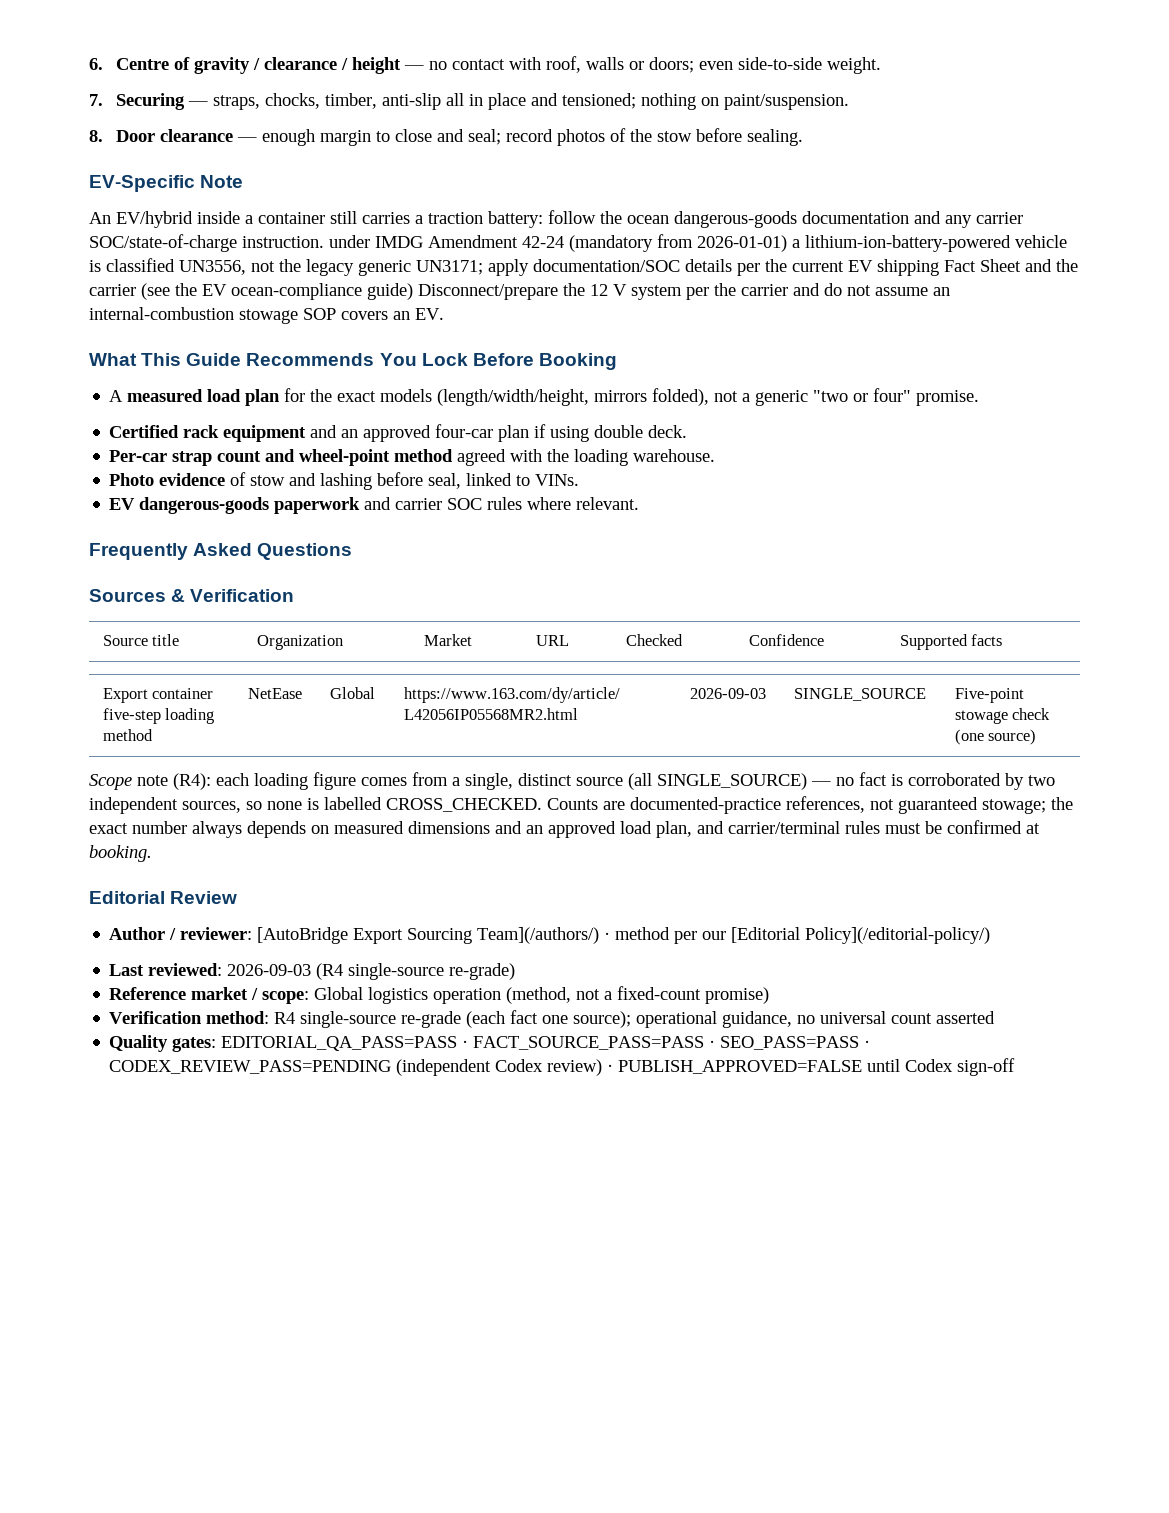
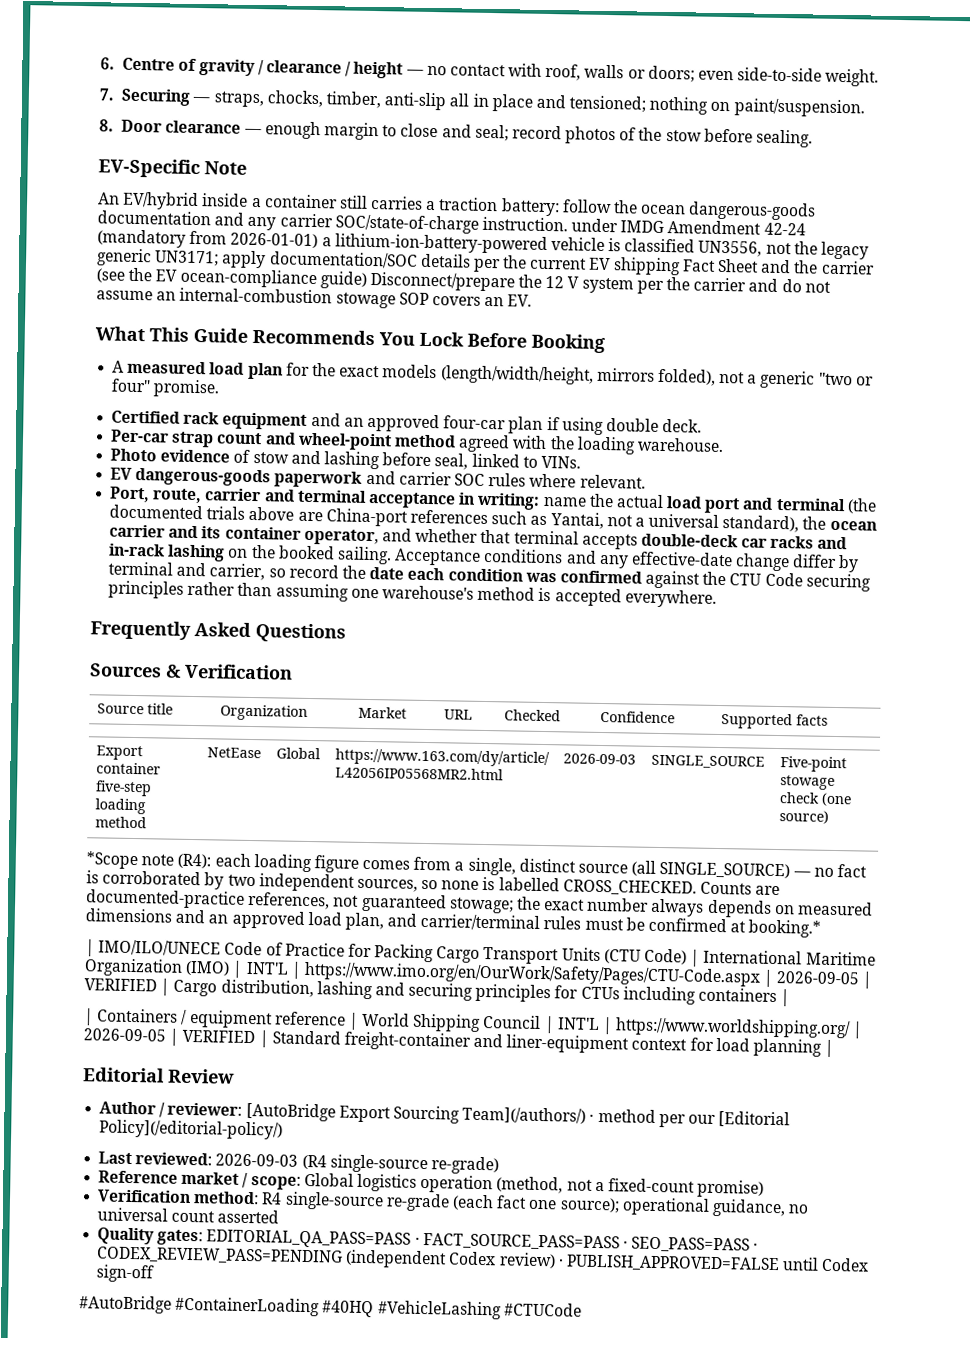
+ Port, route, carrier and terminal acceptance in writing: name the actual load port and terminal (the documented trials above are China-port references such as Yantai, not a universal standard), the ocean carrier and its container operator, and whether that terminal accepts double-deck car racks and in-rack lashing on the booked sailing. Acceptance conditions and any effective-date change differ by terminal and carrier, so record the date each condition was confirmed against the CTU Code securing principles rather than assuming one warehouse's method is accepted everywhere.
- Scope note (R4): each loading figure comes from a single, distinct source (all SINGLE_SOURCE) — no fact is corroborated by two independent sources, so none is labelled CROSS_CHECKED.
+ *Scope note (R4): each loading figure comes from a single, distinct source (all SINGLE_SOURCE) — no fact is corroborated by two independent sources, so none is labelled CROSS_CHECKED.
- Counts are documented-practice references, not guaranteed stowage; the exact number always depends on measured dimensions and an approved load plan, and carrier/terminal rules must be confirmed at booking.
+ Counts are documented-practice references, not guaranteed stowage; the exact number always depends on measured dimensions and an approved load plan, and carrier/terminal rules must be confirmed at booking.*
+ | IMO/ILO/UNECE Code of Practice for Packing Cargo Transport Units (CTU Code) | International Maritime Organization (IMO) | INT'L | https://www.imo.org/en/OurWork/Safety/Pages/CTU-Code.aspx | 2026-09-05 | VERIFIED | Cargo distribution, lashing and securing principles for CTUs including containers |
+ | Containers / equipment reference | World Shipping Council | INT'L | https://www.worldshipping.org/ | 2026-09-05 | VERIFIED | Standard freight-container and liner-equipment context for load planning |
+ #AutoBridge #ContainerLoading #40HQ #VehicleLashing #CTUCode

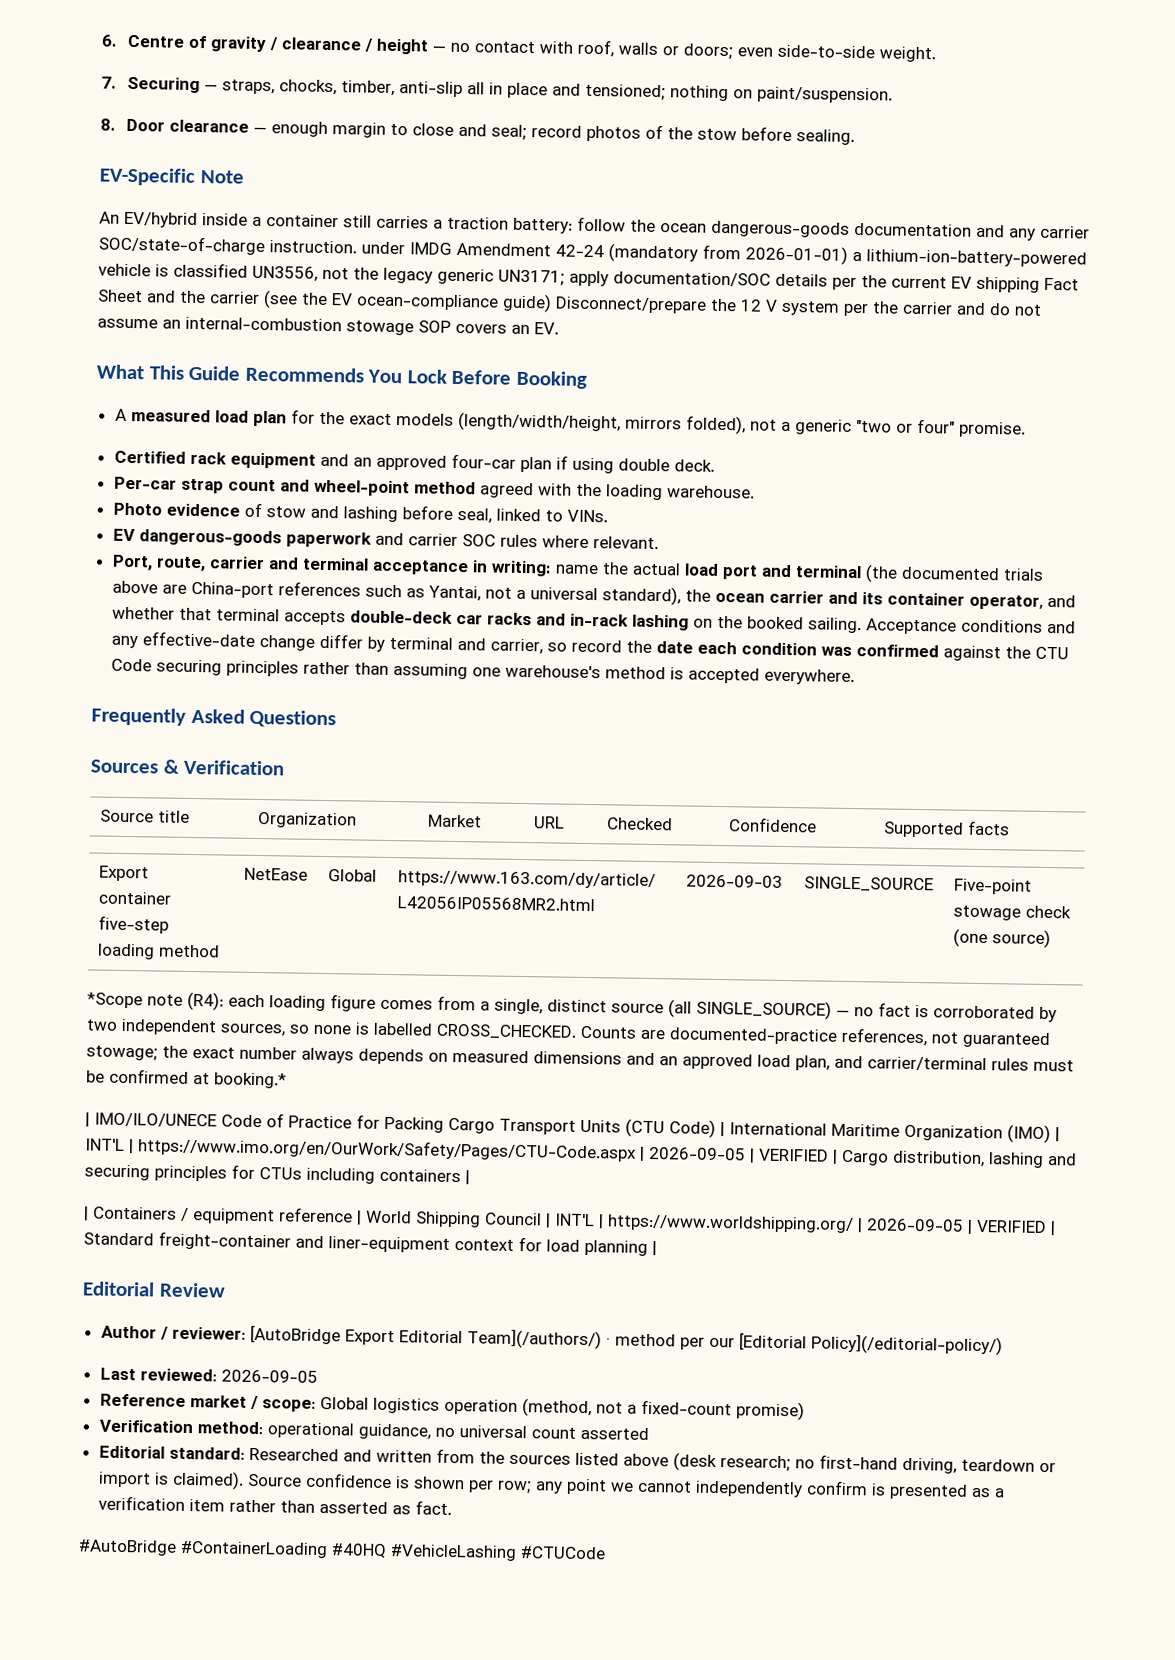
- Author / reviewer: [AutoBridge Export Sourcing Team](/authors/) · method per our [Editorial Policy](/editorial-policy/)
+ Author / reviewer: [AutoBridge Export Editorial Team](/authors/) · method per our [Editorial Policy](/editorial-policy/)
- Last reviewed: 2026-09-03 (R4 single-source re-grade)
+ Last reviewed: 2026-09-05
- Verification method: R4 single-source re-grade (each fact one source); operational guidance, no universal count asserted
+ Verification method: operational guidance, no universal count asserted
- Quality gates: EDITORIAL_QA_PASS=PASS · FACT_SOURCE_PASS=PASS · SEO_PASS=PASS · CODEX_REVIEW_PASS=PENDING (independent Codex review) · PUBLISH_APPROVED=FALSE until Codex sign-off
+ Editorial standard: Researched and written from the sources listed above (desk research; no first-hand driving, teardown or import is claimed). Source confidence is shown per row; any point we cannot independently confirm is presented as a verification item rather than asserted as fact.

